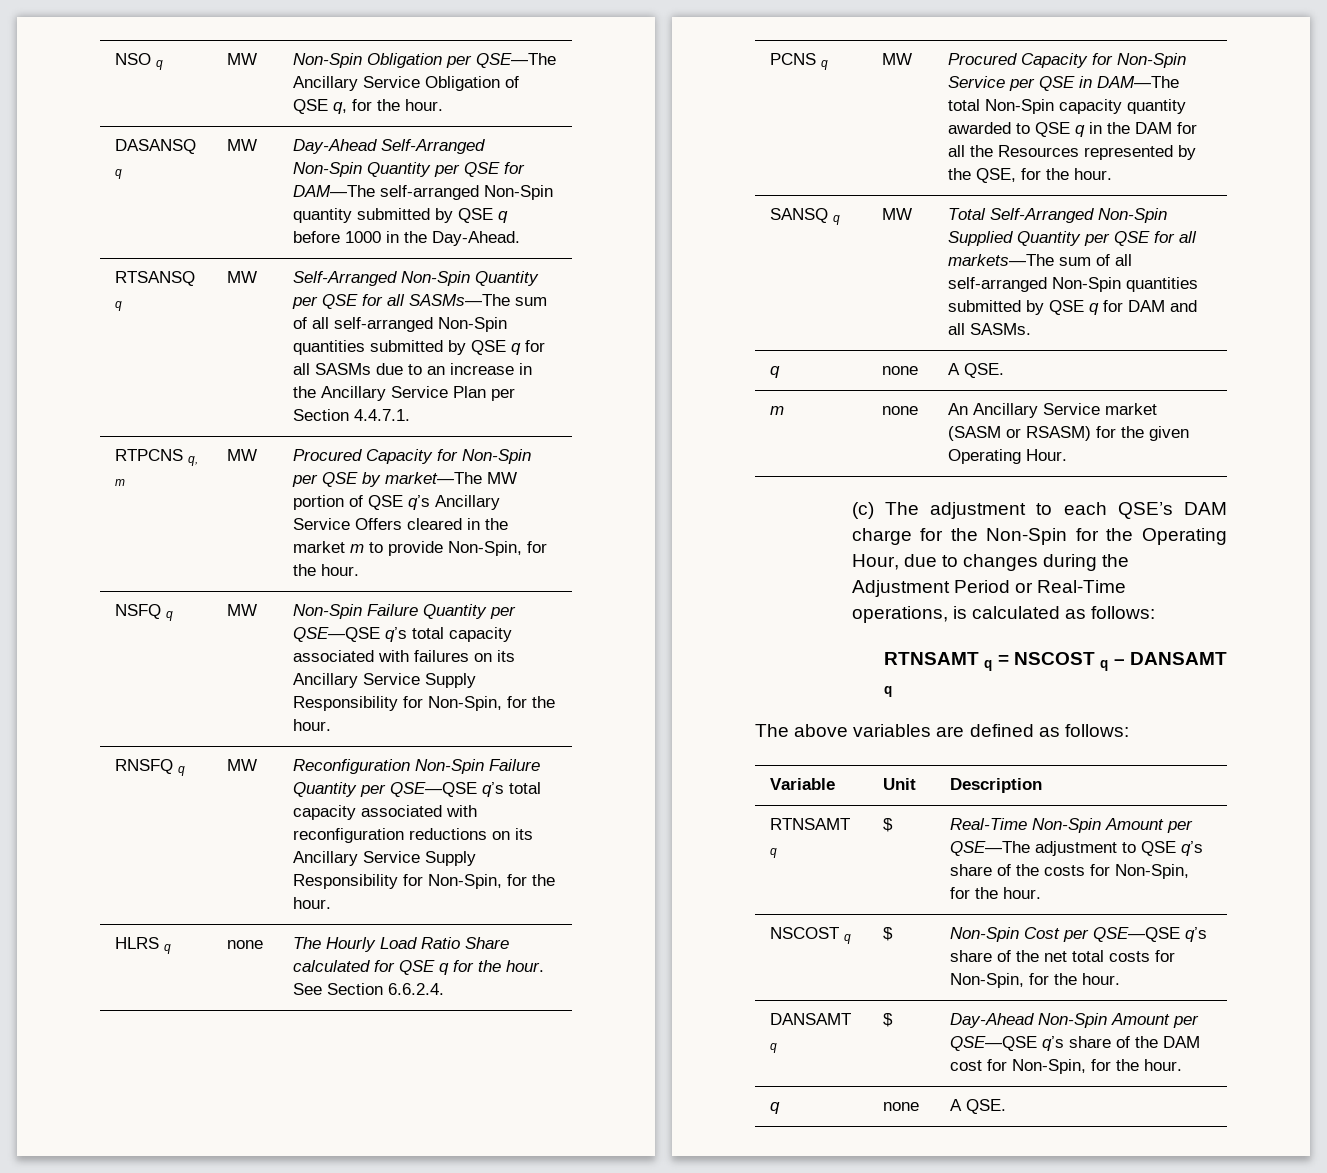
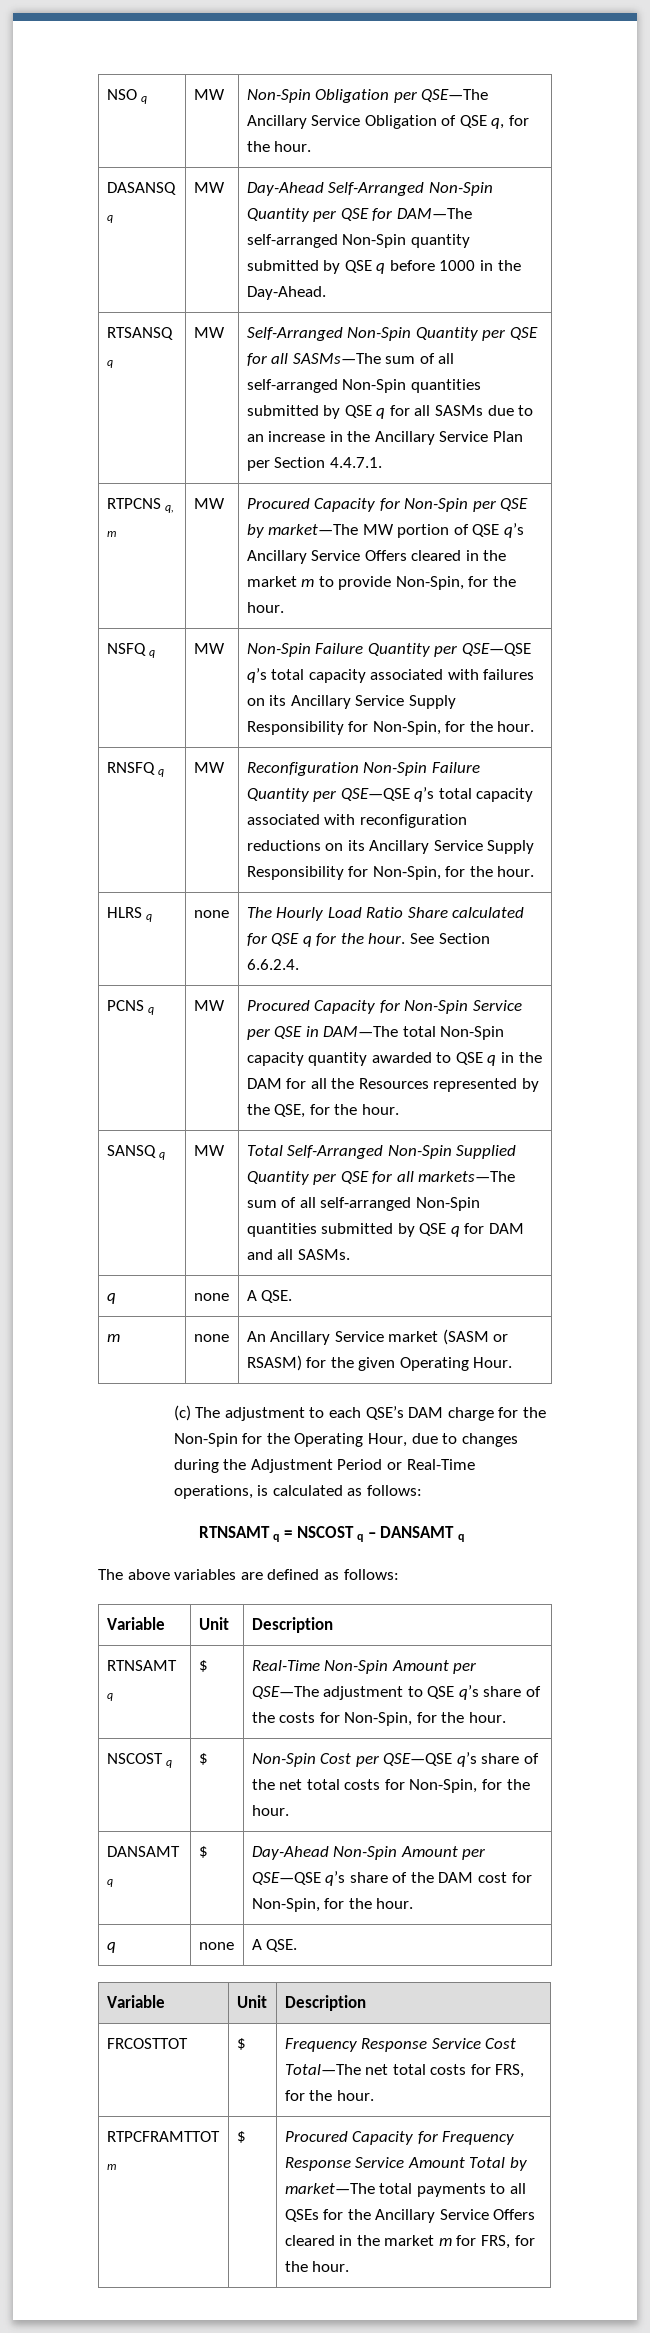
  DANSAMT q | $ | Day-Ahead Non-Spin Amount per QSE—QSE q’s share of the DAM cost for Non-Spin, for the hour.
  q | none | A QSE.
+ Variable | Unit | Description
+ FRCOSTTOT | $ | Frequency Response Service Cost Total—The net total costs for FRS, for the hour.
+ RTPCFRAMTTOT m | $ | Procured Capacity for Frequency Response Service Amount Total by market—The total payments to all QSEs for the Ancillary Service Offers cleared in the market m for FRS, for the hour.

